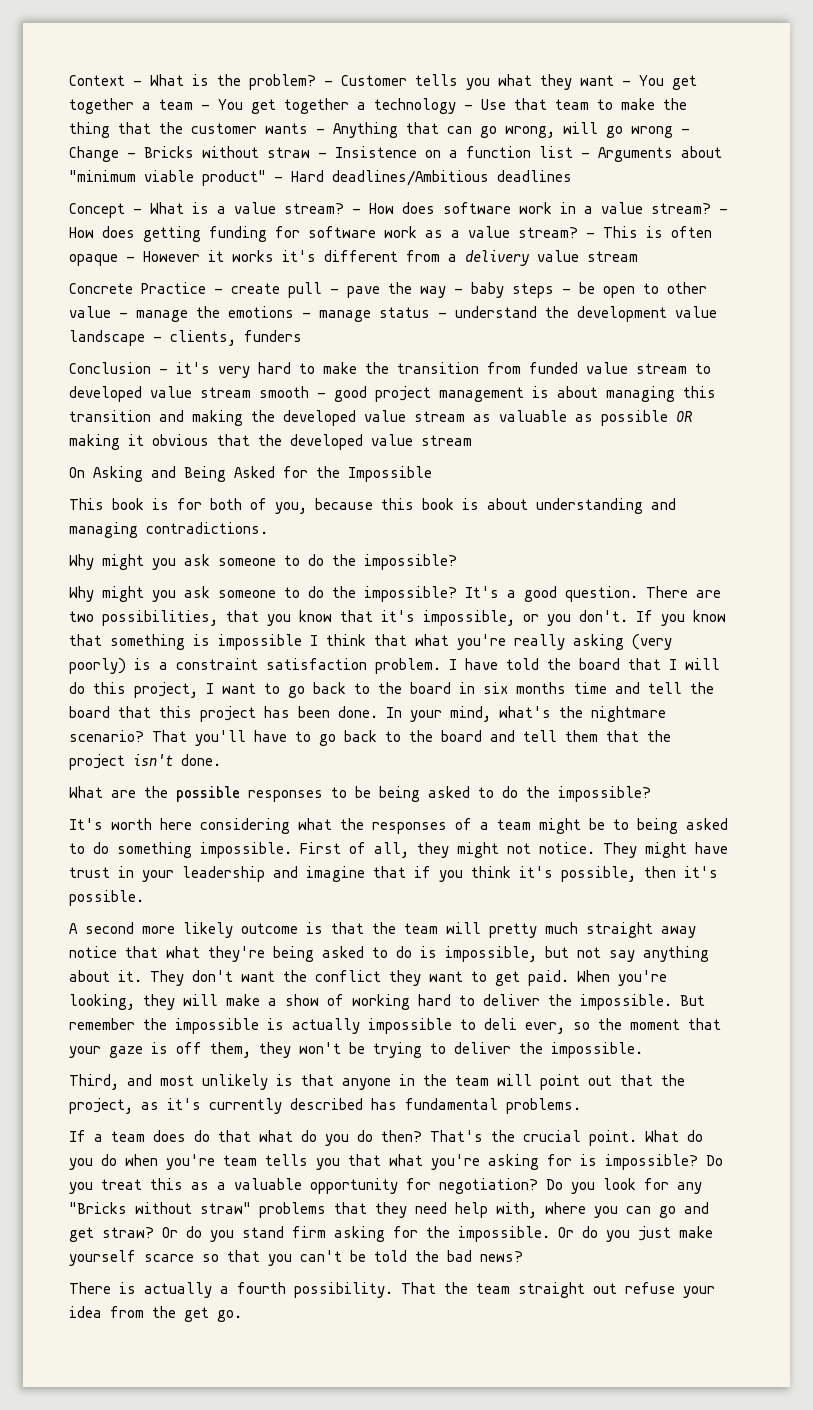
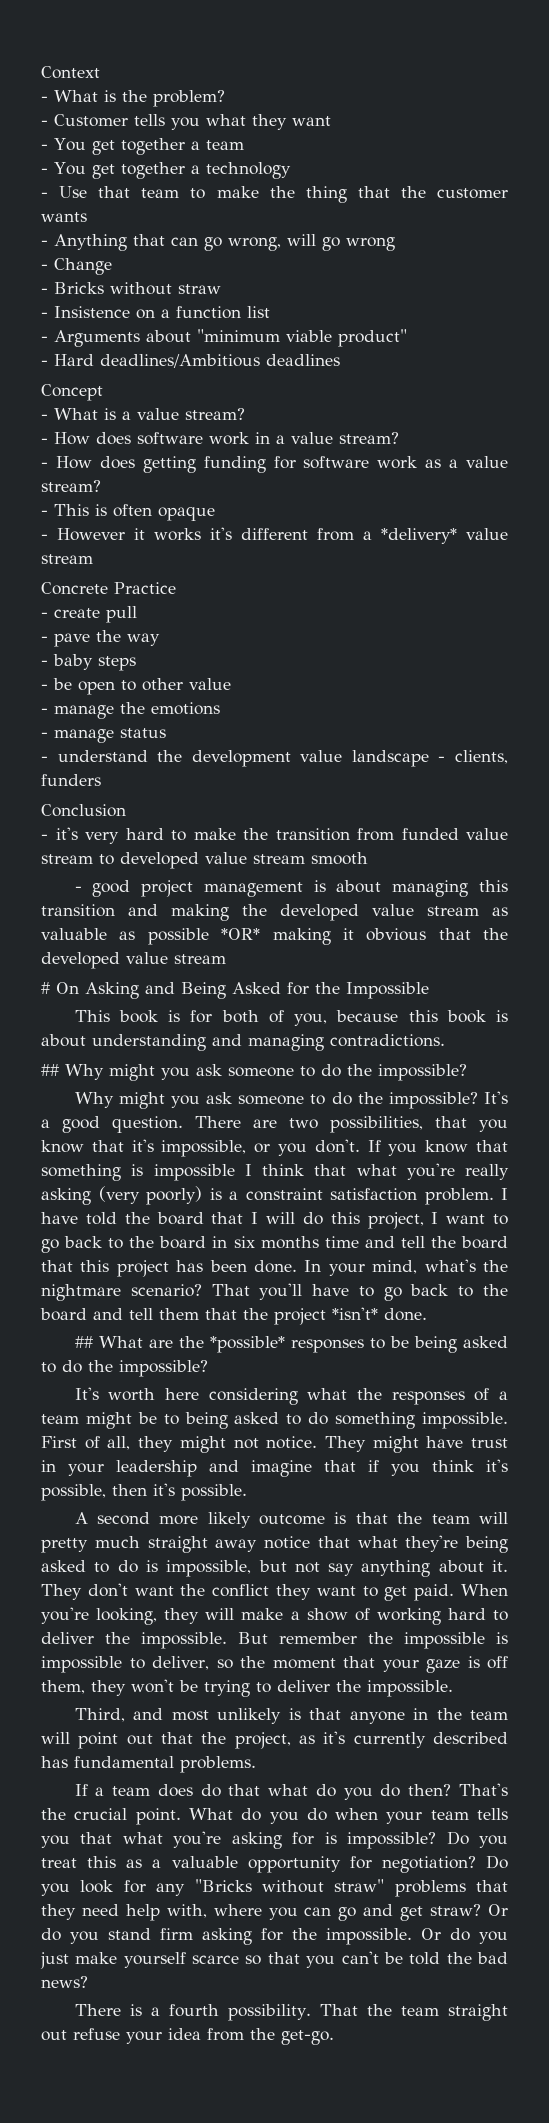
- Context - What is the problem? - Customer tells you what they want - You get together a team - You get together a technology - Use that team to make the thing that the customer wants - Anything that can go wrong, will go wrong - Change - Bricks without straw - Insistence on a function list - Arguments about "minimum viable product" - Hard deadlines/Ambitious deadlines
+ Context
+ - What is the problem?
+ - Customer tells you what they want
+ - You get together a team
+ - You get together a technology
+ - Use that team to make the thing that the customer wants
+ - Anything that can go wrong, will go wrong
+ - Change
+ - Bricks without straw
+ - Insistence on a function list
+ - Arguments about "minimum viable product"
+ - Hard deadlines/Ambitious deadlines
- Concept - What is a value stream? - How does software work in a value stream? - How does getting funding for software work as a value stream? - This is often opaque - However it works it's different from a delivery value stream
+ Concept
+ - What is a value stream?
+ - How does software work in a value stream?
+ - How does getting funding for software work as a value stream?
+ - This is often opaque
+ - However it works it's different from a *delivery* value stream
- Concrete Practice - create pull - pave the way - baby steps - be open to other value - manage the emotions - manage status - understand the development value landscape - clients, funders
+ Concrete Practice
+ - create pull
+ - pave the way
+ - baby steps
+ - be open to other value
+ - manage the emotions
+ - manage status
+ - understand the development value landscape - clients, funders
- Conclusion - it's very hard to make the transition from funded value stream to developed value stream smooth - good project management is about managing this transition and making the developed value stream as valuable as possible OR making it obvious that the developed value stream
+ Conclusion
+ - it's very hard to make the transition from funded value stream to developed value stream smooth
+ - good project management is about managing this transition and making the developed value stream as valuable as possible *OR* making it obvious that the developed value stream
- On Asking and Being Asked for the Impossible
+ # On Asking and Being Asked for the Impossible
  This book is for both of you, because this book is about understanding and managing contradictions.
- Why might you ask someone to do the impossible?
+ ## Why might you ask someone to do the impossible?
- That you'll have to go back to the board and tell them that the project isn't done.
+ That you'll have to go back to the board and tell them that the project *isn't* done.
- What are the possible responses to be being asked to do the impossible?
+ ## What are the *possible* responses to be being asked to do the impossible?
- But remember the impossible is actually impossible to deli ever, so the moment that your gaze is off them, they won't be trying to deliver the impossible.
+ But remember the impossible is impossible to deliver, so the moment that your gaze is off them, they won't be trying to deliver the impossible.
- What do you do when you're team tells you that what you're asking for is impossible?
+ What do you do when your team tells you that what you're asking for is impossible?
- There is actually a fourth possibility.
+ There is a fourth possibility.
- That the team straight out refuse your idea from the get go.
+ That the team straight out refuse your idea from the get-go.

